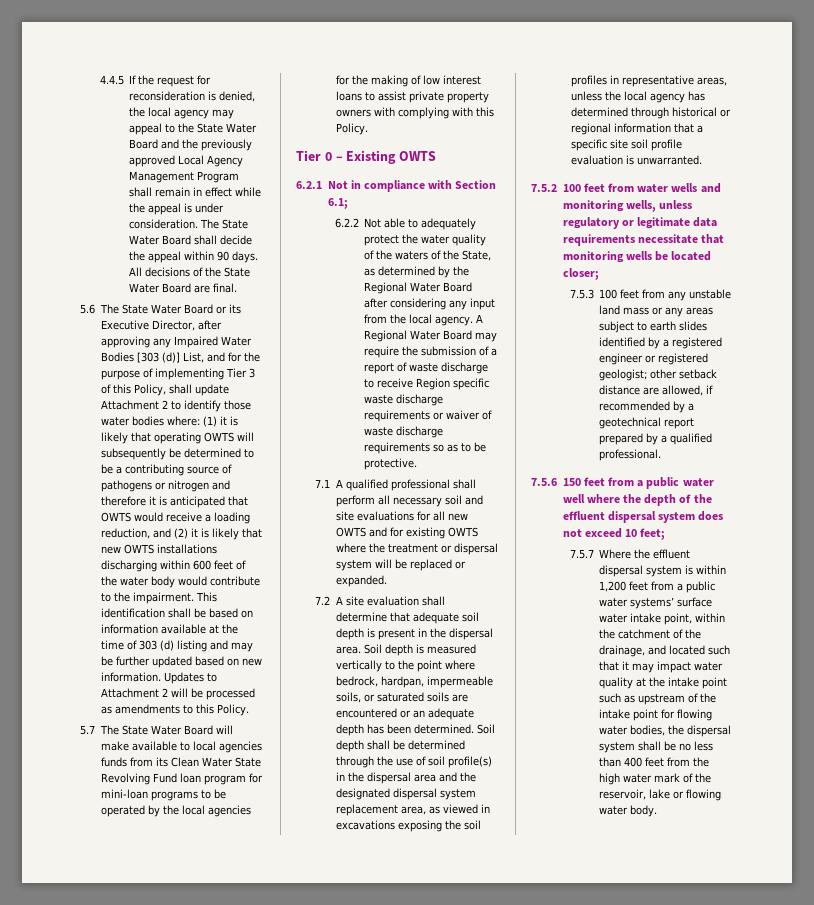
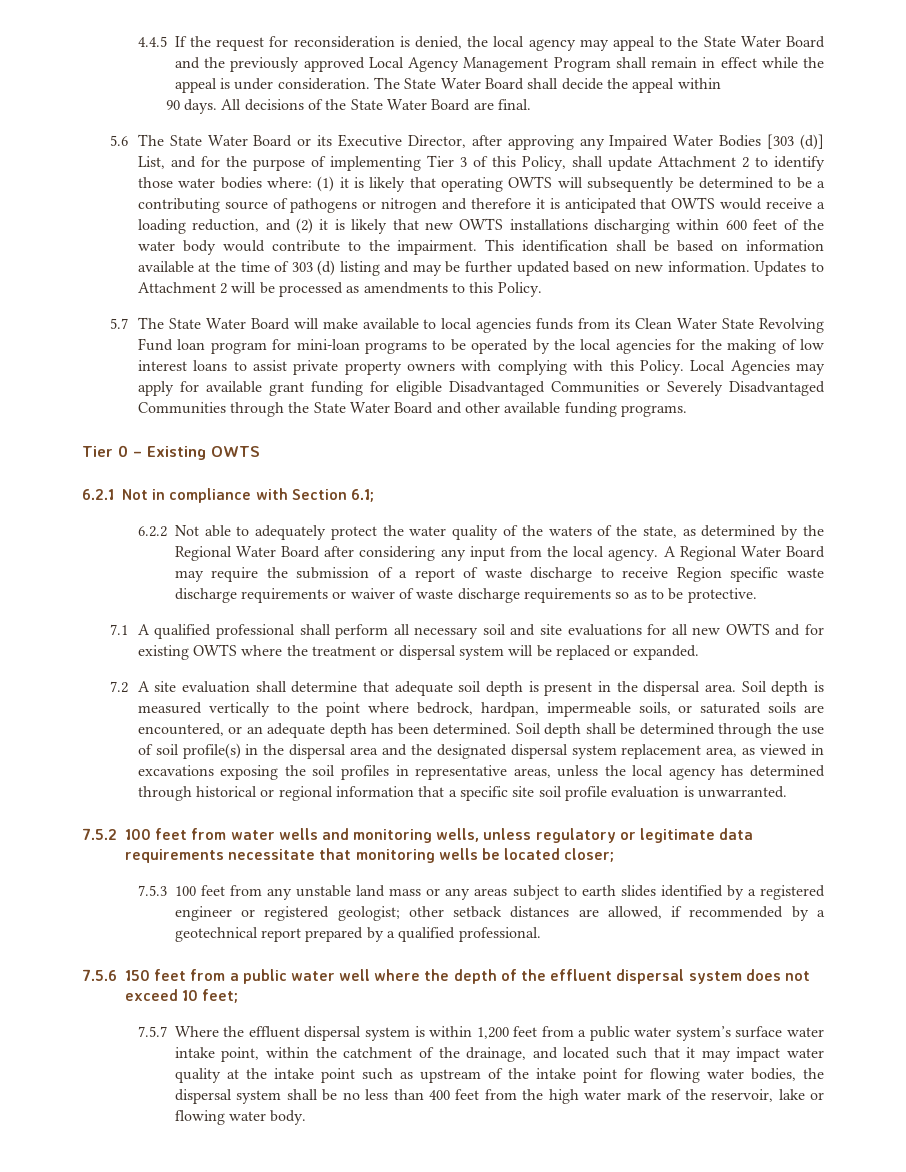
- The State Water Board shall decide the appeal within 90 days.
+ The State Water Board shall decide the appeal within
+ 90 days.
+ Local Agencies may apply for available grant funding for eligible Disadvantaged Communities or Severely Disadvantaged Communities through the State Water Board and other available funding programs.
- 6.2.2 Not able to adequately protect the water quality of the waters of the State, as determined by the Regional Water Board after considering any input from the local agency.
+ 6.2.2 Not able to adequately protect the water quality of the waters of the state, as determined by the Regional Water Board after considering any input from the local agency.
- Soil depth is measured vertically to the point where bedrock, hardpan, impermeable soils, or saturated soils are encountered or an adequate depth has been determined.
+ Soil depth is measured vertically to the point where bedrock, hardpan, impermeable soils, or saturated soils are encountered, or an adequate depth has been determined.
- 7.5.3 100 feet from any unstable land mass or any areas subject to earth slides identified by a registered engineer or registered geologist; other setback distance are allowed, if recommended by a geotechnical report prepared by a qualified professional.
+ 7.5.3 100 feet from any unstable land mass or any areas subject to earth slides identified by a registered engineer or registered geologist; other setback distances are allowed, if recommended by a geotechnical report prepared by a qualified professional.
- 7.5.7 Where the effluent dispersal system is within 1,200 feet from a public water systems’ surface water intake point, within the catchment of the drainage, and located such that it may impact water quality at the intake point such as upstream of the intake point for flowing water bodies, the dispersal system shall be no less than 400 feet from the high water mark of the reservoir, lake or flowing water body.
+ 7.5.7 Where the effluent dispersal system is within 1,200 feet from a public water system’s surface water intake point, within the catchment of the drainage, and located such that it may impact water quality at the intake point such as upstream of the intake point for flowing water bodies, the dispersal system shall be no less than 400 feet from the high water mark of the reservoir, lake or flowing water body.

